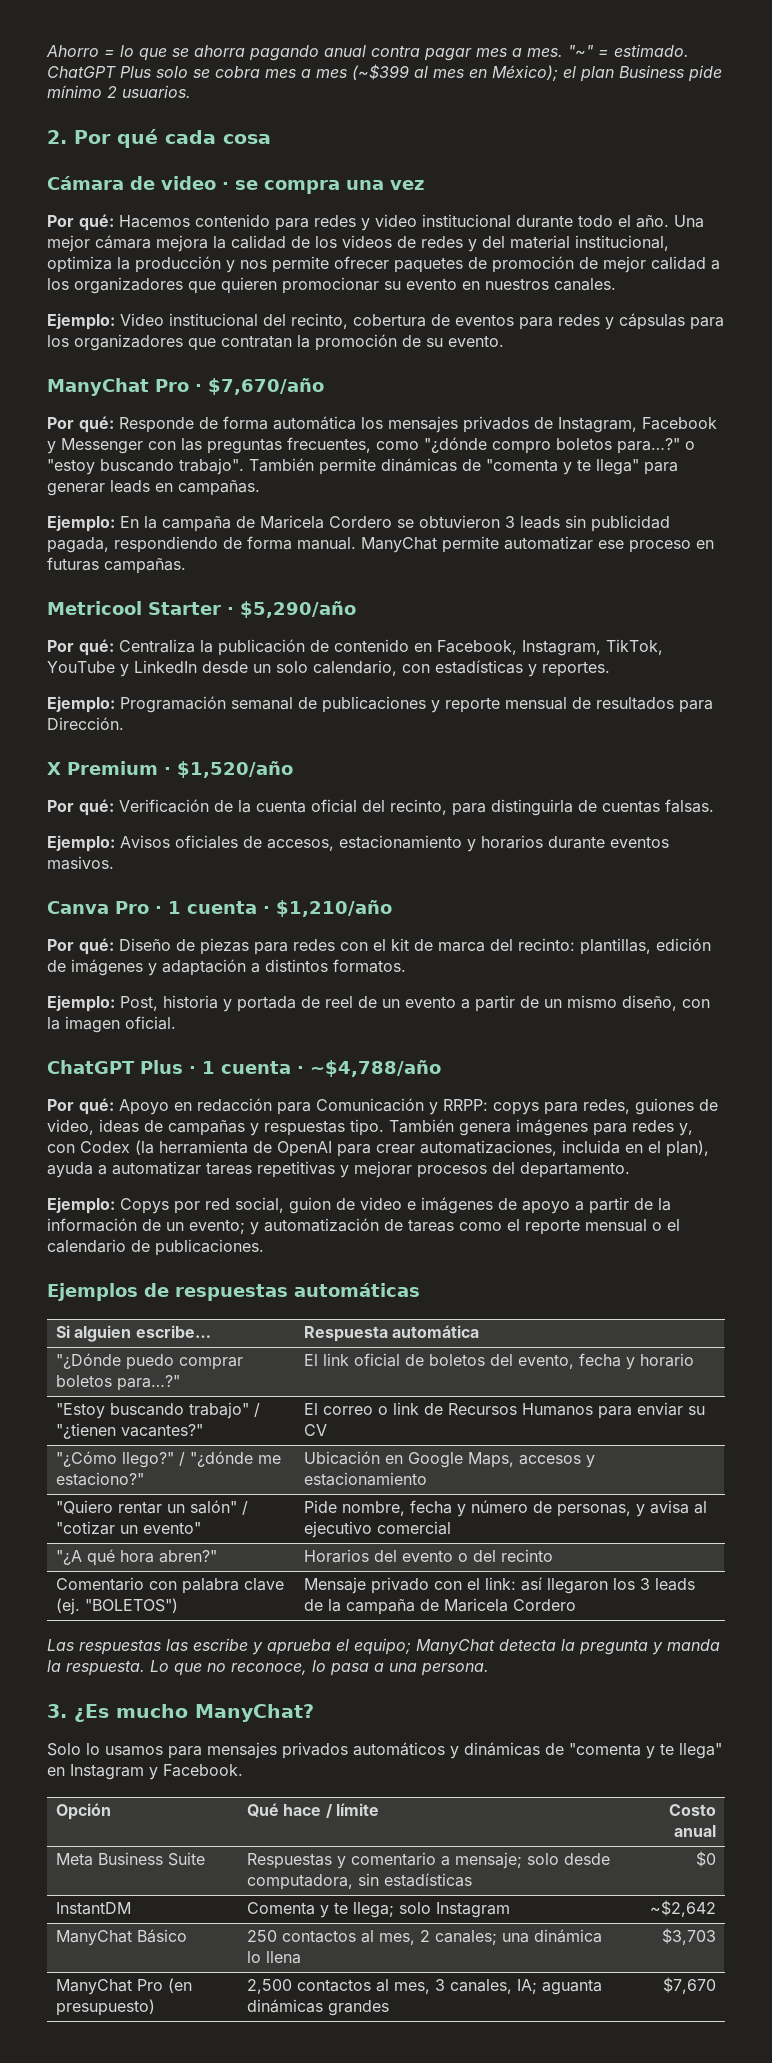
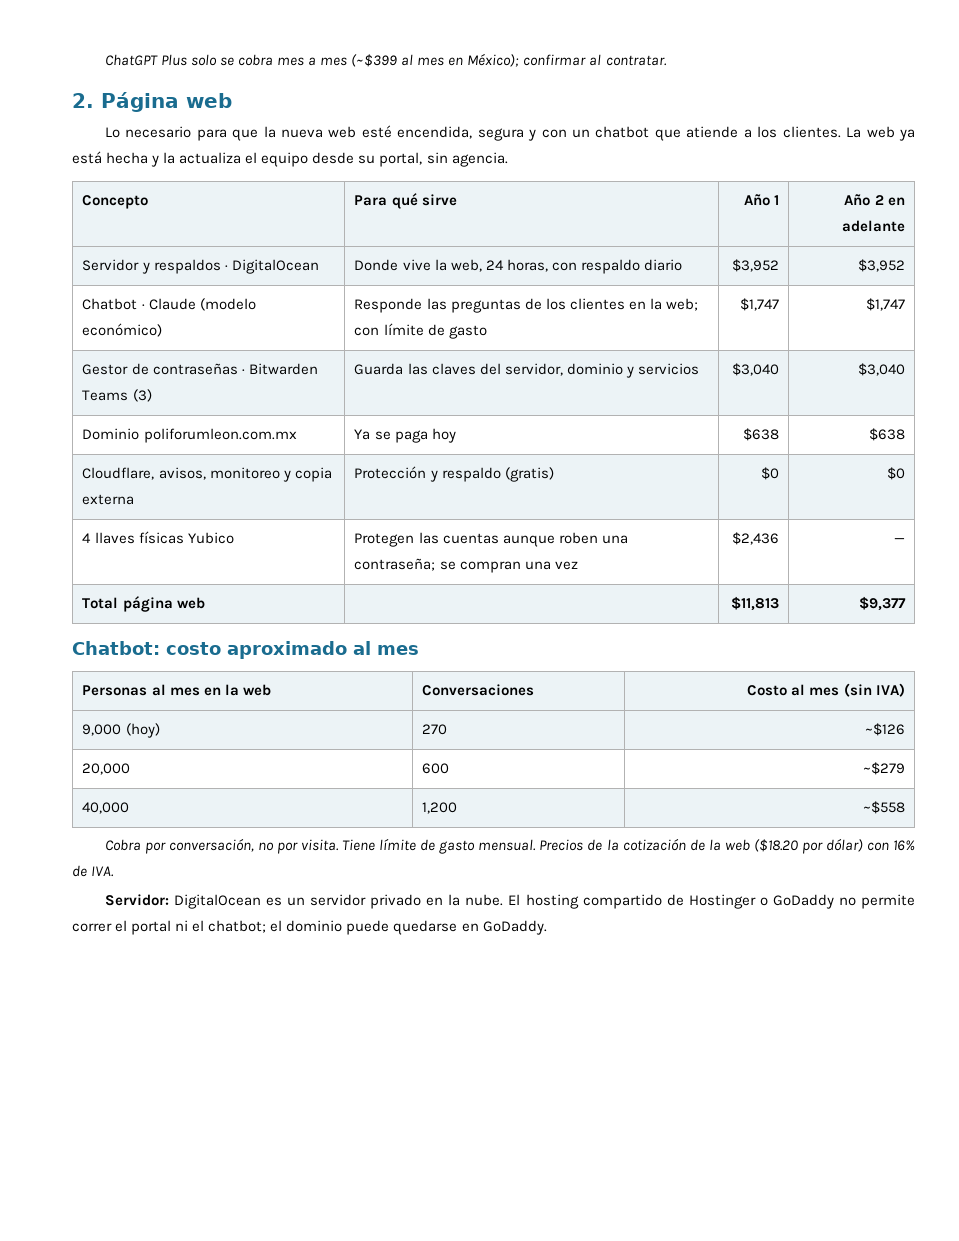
- Ahorro = lo que se ahorra pagando anual contra pagar mes a mes. "~" = estimado. ChatGPT Plus solo se cobra mes a mes (~$399 al mes en México); el plan Business pide mínimo 2 usuarios.
- 2. Por qué cada cosa
- Cámara de video · se compra una vez
- Por qué: Hacemos contenido para redes y video institucional durante todo el año. Una mejor cámara mejora la calidad de los videos de redes y del material institucional, optimiza la producción y nos permite ofrecer paquetes de promoción de mejor calidad a los organizadores que quieren promocionar su evento en nuestros canales.
- Ejemplo: Video institucional del recinto, cobertura de eventos para redes y cápsulas para los organizadores que contratan la promoción de su evento.
- ManyChat Pro · $7,670/año
- Por qué: Responde de forma automática los mensajes privados de Instagram, Facebook y Messenger con las preguntas frecuentes, como "¿dónde compro boletos para…?" o "estoy buscando trabajo". También permite dinámicas de "comenta y te llega" para generar leads en campañas.
- Ejemplo: En la campaña de Maricela Cordero se obtuvieron 3 leads sin publicidad pagada, respondiendo de forma manual. ManyChat permite automatizar ese proceso en futuras campañas.
- Metricool Starter · $5,290/año
- Por qué: Centraliza la publicación de contenido en Facebook, Instagram, TikTok, YouTube y LinkedIn desde un solo calendario, con estadísticas y reportes.
- Ejemplo: Programación semanal de publicaciones y reporte mensual de resultados para Dirección.
- X Premium · $1,520/año
- Por qué: Verificación de la cuenta oficial del recinto, para distinguirla de cuentas falsas.
- Ejemplo: Avisos oficiales de accesos, estacionamiento y horarios durante eventos masivos.
- Canva Pro · 1 cuenta · $1,210/año
- Por qué: Diseño de piezas para redes con el kit de marca del recinto: plantillas, edición de imágenes y adaptación a distintos formatos.
- Ejemplo: Post, historia y portada de reel de un evento a partir de un mismo diseño, con la imagen oficial.
- ChatGPT Plus · 1 cuenta · ~$4,788/año
- Por qué: Apoyo en redacción para Comunicación y RRPP: copys para redes, guiones de video, ideas de campañas y respuestas tipo. También genera imágenes para redes y, con Codex (la herramienta de OpenAI para crear automatizaciones, incluida en el plan), ayuda a automatizar tareas repetitivas y mejorar procesos del departamento.
- Ejemplo: Copys por red social, guion de video e imágenes de apoyo a partir de la información de un evento; y automatización de tareas como el reporte mensual o el calendario de publicaciones.
- Ejemplos de respuestas automáticas
- Si alguien escribe… | Respuesta automática
- "¿Dónde puedo comprar boletos para…?" | El link oficial de boletos del evento, fecha y horario
- "Estoy buscando trabajo" / "¿tienen vacantes?" | El correo o link de Recursos Humanos para enviar su CV
- "¿Cómo llego?" / "¿dónde me estaciono?" | Ubicación en Google Maps, accesos y estacionamiento
- "Quiero rentar un salón" / "cotizar un evento" | Pide nombre, fecha y número de personas, y avisa al ejecutivo comercial
- "¿A qué hora abren?" | Horarios del evento o del recinto
- Comentario con palabra clave (ej. "BOLETOS") | Mensaje privado con el link: así llegaron los 3 leads de la campaña de Maricela Cordero
- Las respuestas las escribe y aprueba el equipo; ManyChat detecta la pregunta y manda la respuesta. Lo que no reconoce, lo pasa a una persona.
- 3. ¿Es mucho ManyChat?
- Solo lo usamos para mensajes privados automáticos y dinámicas de "comenta y te llega" en Instagram y Facebook.
- Opción | Qué hace / límite | Costo anual
- Meta Business Suite | Respuestas y comentario a mensaje; solo desde computadora, sin estadísticas | $0
- InstantDM | Comenta y te llega; solo Instagram | ~$2,642
- ManyChat Básico | 250 contactos al mes, 2 canales; una dinámica lo llena | $3,703
- ManyChat Pro (en presupuesto) | 2,500 contactos al mes, 3 canales, IA; aguanta dinámicas grandes | $7,670
+ ChatGPT Plus solo se cobra mes a mes (~$399 al mes en México); confirmar al contratar.
+ 2. Página web
+ Lo necesario para que la nueva web esté encendida, segura y con un chatbot que atiende a los clientes. La web ya está hecha y la actualiza el equipo desde su portal, sin agencia.
+ Concepto | Para qué sirve | Año 1 | Año 2 en adelante
+ Servidor y respaldos · DigitalOcean | Donde vive la web, 24 horas, con respaldo diario | $3,952 | $3,952
+ Chatbot · Claude (modelo económico) | Responde las preguntas de los clientes en la web; con límite de gasto | $1,747 | $1,747
+ Gestor de contraseñas · Bitwarden Teams (3) | Guarda las claves del servidor, dominio y servicios | $3,040 | $3,040
+ Dominio poliforumleon.com.mx | Ya se paga hoy | $638 | $638
+ Cloudflare, avisos, monitoreo y copia externa | Protección y respaldo (gratis) | $0 | $0
+ 4 llaves físicas Yubico | Protegen las cuentas aunque roben una contraseña; se compran una vez | $2,436 | —
+ Total página web | | $11,813 | $9,377
+ Chatbot: costo aproximado al mes
+ Personas al mes en la web | Conversaciones | Costo al mes (sin IVA)
+ 9,000 (hoy) | 270 | ~$126
+ 20,000 | 600 | ~$279
+ 40,000 | 1,200 | ~$558
+ Cobra por conversación, no por visita. Tiene límite de gasto mensual. Precios de la cotización de la web ($18.20 por dólar) con 16% de IVA.
+ Servidor: DigitalOcean es un servidor privado en la nube. El hosting compartido de Hostinger o GoDaddy no permite correr el portal ni el chatbot; el dominio puede quedarse en GoDaddy.

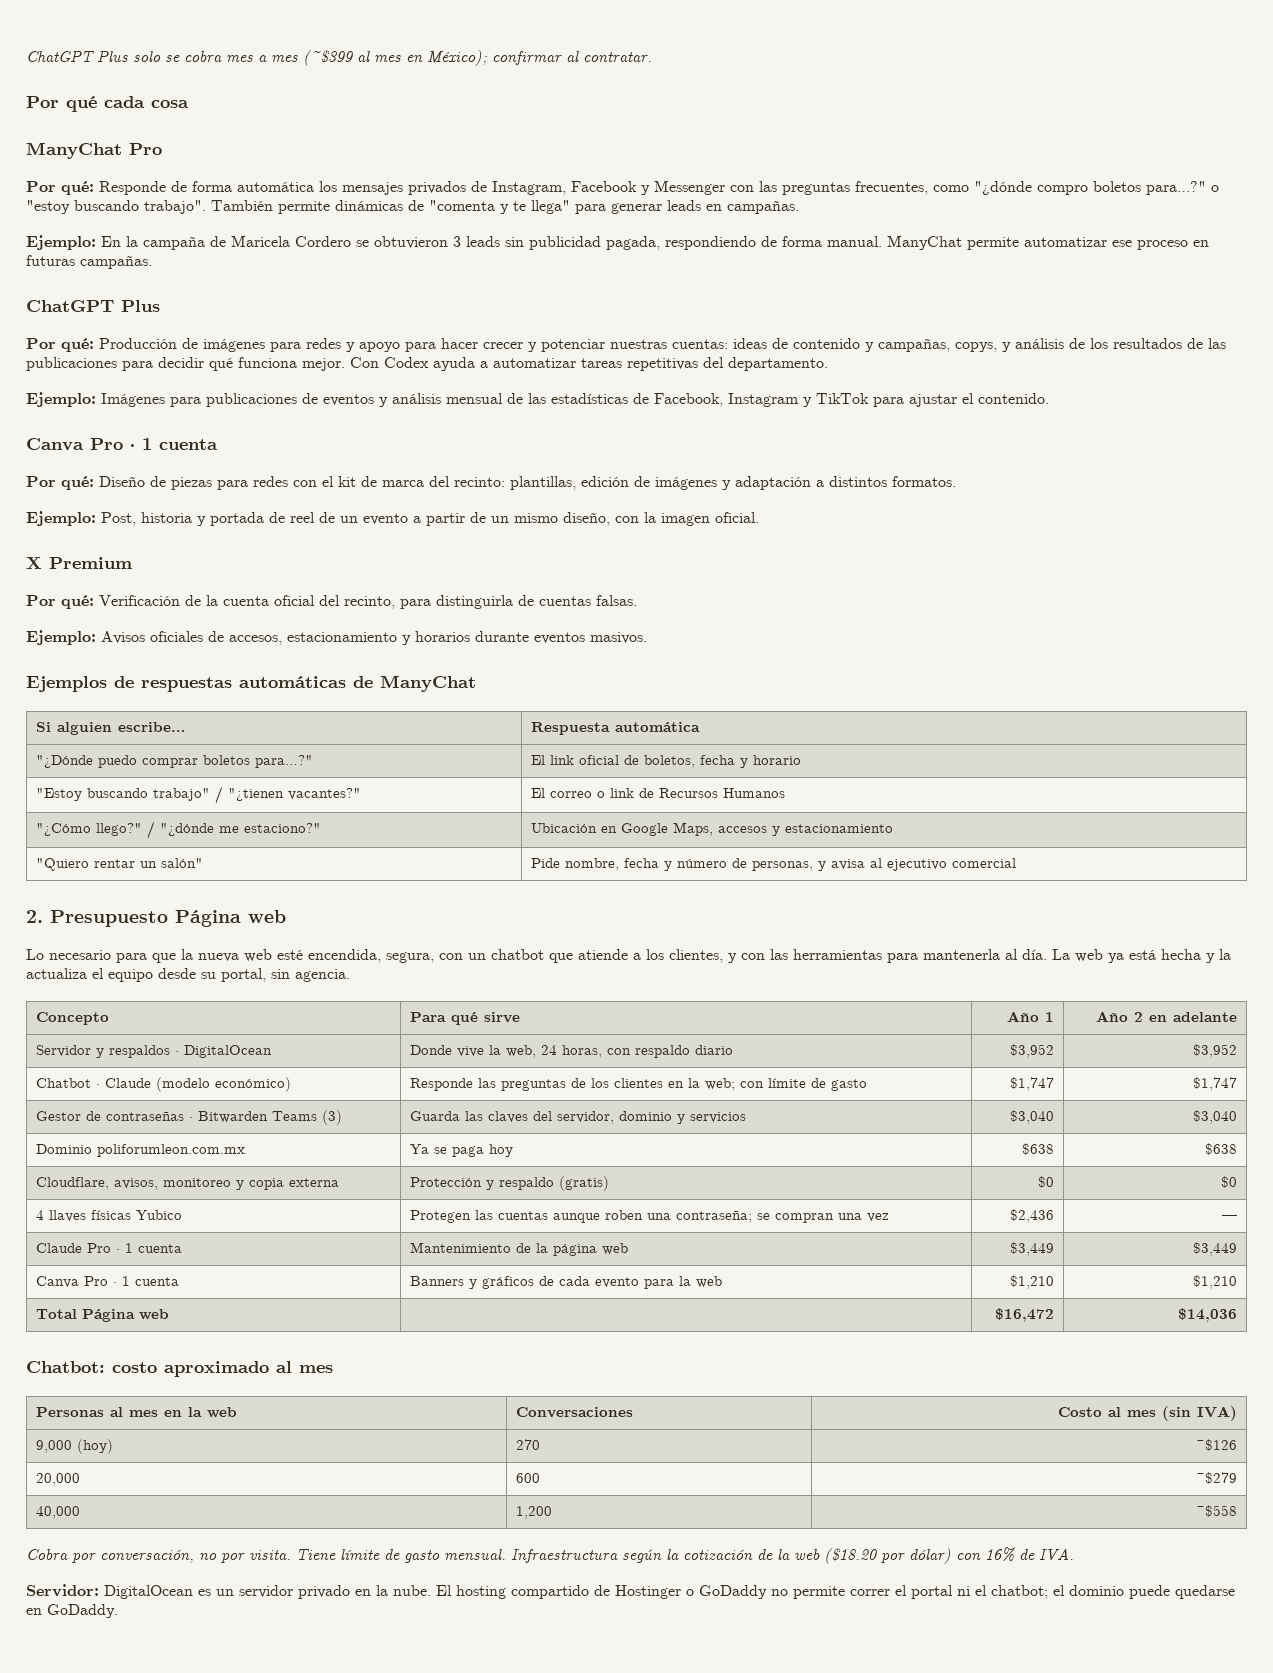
+ Por qué cada cosa
+ ManyChat Pro
+ Por qué: Responde de forma automática los mensajes privados de Instagram, Facebook y Messenger con las preguntas frecuentes, como "¿dónde compro boletos para…?" o "estoy buscando trabajo". También permite dinámicas de "comenta y te llega" para generar leads en campañas.
+ Ejemplo: En la campaña de Maricela Cordero se obtuvieron 3 leads sin publicidad pagada, respondiendo de forma manual. ManyChat permite automatizar ese proceso en futuras campañas.
+ ChatGPT Plus
+ Por qué: Producción de imágenes para redes y apoyo para hacer crecer y potenciar nuestras cuentas: ideas de contenido y campañas, copys, y análisis de los resultados de las publicaciones para decidir qué funciona mejor. Con Codex ayuda a automatizar tareas repetitivas del departamento.
+ Ejemplo: Imágenes para publicaciones de eventos y análisis mensual de las estadísticas de Facebook, Instagram y TikTok para ajustar el contenido.
+ Canva Pro · 1 cuenta
+ Por qué: Diseño de piezas para redes con el kit de marca del recinto: plantillas, edición de imágenes y adaptación a distintos formatos.
+ Ejemplo: Post, historia y portada de reel de un evento a partir de un mismo diseño, con la imagen oficial.
+ X Premium
+ Por qué: Verificación de la cuenta oficial del recinto, para distinguirla de cuentas falsas.
+ Ejemplo: Avisos oficiales de accesos, estacionamiento y horarios durante eventos masivos.
+ Ejemplos de respuestas automáticas de ManyChat
+ Si alguien escribe… | Respuesta automática
+ "¿Dónde puedo comprar boletos para…?" | El link oficial de boletos, fecha y horario
+ "Estoy buscando trabajo" / "¿tienen vacantes?" | El correo o link de Recursos Humanos
+ "¿Cómo llego?" / "¿dónde me estaciono?" | Ubicación en Google Maps, accesos y estacionamiento
+ "Quiero rentar un salón" | Pide nombre, fecha y número de personas, y avisa al ejecutivo comercial
- 2. Página web
+ 2. Presupuesto Página web
- Lo necesario para que la nueva web esté encendida, segura y con un chatbot que atiende a los clientes.
+ Lo necesario para que la nueva web esté encendida, segura, con un chatbot que atiende a los clientes, y con las herramientas para mantenerla al día.
- Total página web | | $11,813 | $9,377
+ Claude Pro · 1 cuenta | Mantenimiento de la página web | $3,449 | $3,449
+ Canva Pro · 1 cuenta | Banners y gráficos de cada evento para la web | $1,210 | $1,210
+ Total Página web | | $16,472 | $14,036
- Precios de la cotización de la web ($18.20 por dólar) con 16% de IVA.
+ Infraestructura según la cotización de la web ($18.20 por dólar) con 16% de IVA.

